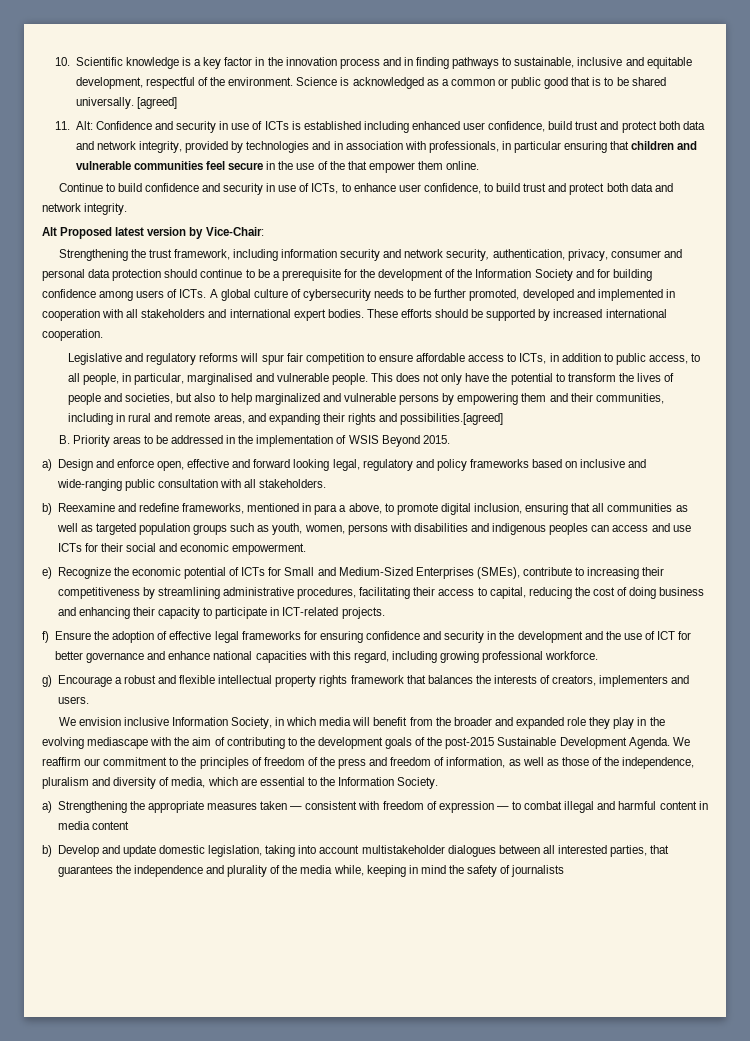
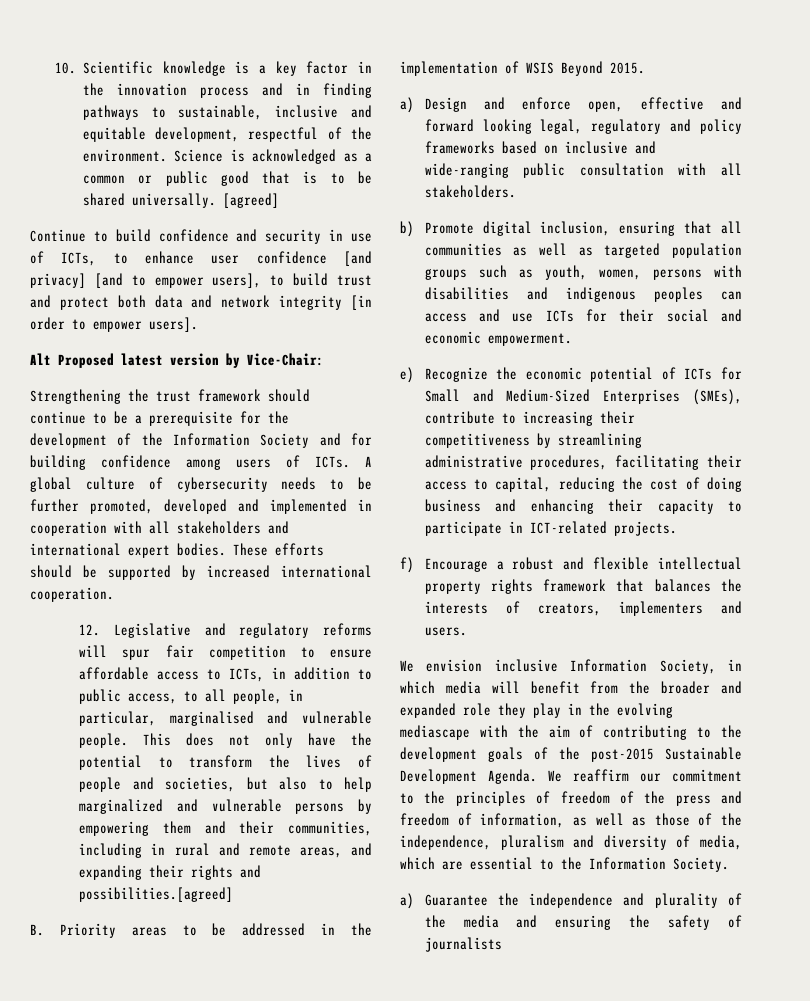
- 11. Alt: Confidence and security in use of ICTs is established including enhanced user confidence, build trust and protect both data and network integrity, provided by technologies and in association with professionals, in particular ensuring that children and vulnerable communities feel secure in the use of the that empower them online.
- Continue to build confidence and security in use of ICTs, to enhance user confidence, to build trust and protect both data and network integrity.
+ Continue to build confidence and security in use of ICTs, to enhance user confidence [and privacy] [and to empower users], to build trust and protect both data and network integrity [in order to empower users].
- Strengthening the trust framework, including information security and network security, authentication, privacy, consumer and personal data protection should continue to be a prerequisite for the development of the Information Society and for building confidence among users of ICTs.
+ Strengthening the trust framework should continue to be a prerequisite for the development of the Information Society and for building confidence among users of ICTs.
- Legislative and regulatory reforms will spur fair competition to ensure affordable access to ICTs, in addition to public access, to all people, in particular, marginalised and vulnerable people.
+ 12. Legislative and regulatory reforms will spur fair competition to ensure affordable access to ICTs, in addition to public access, to all people, in particular, marginalised and vulnerable people.
- b) Reexamine and redefine frameworks, mentioned in para a above, to promote digital inclusion, ensuring that all communities as well as targeted population groups such as youth, women, persons with disabilities and indigenous peoples can access and use ICTs for their social and economic empowerment.
+ b) Promote digital inclusion, ensuring that all communities as well as targeted population groups such as youth, women, persons with disabilities and indigenous peoples can access and use ICTs for their social and economic empowerment.
- f) Ensure the adoption of effective legal frameworks for ensuring confidence and security in the development and the use of ICT for better governance and enhance national capacities with this regard, including growing professional workforce.
- g) Encourage a robust and flexible intellectual property rights framework that balances the interests of creators, implementers and users.
+ f) Encourage a robust and flexible intellectual property rights framework that balances the interests of creators, implementers and users.
- a) Strengthening the appropriate measures taken — consistent with freedom of expression — to combat illegal and harmful content in media content
- b) Develop and update domestic legislation, taking into account multistakeholder dialogues between all interested parties, that guarantees the independence and plurality of the media while, keeping in mind the safety of journalists
+ a) Guarantee the independence and plurality of the media and ensuring the safety of journalists

